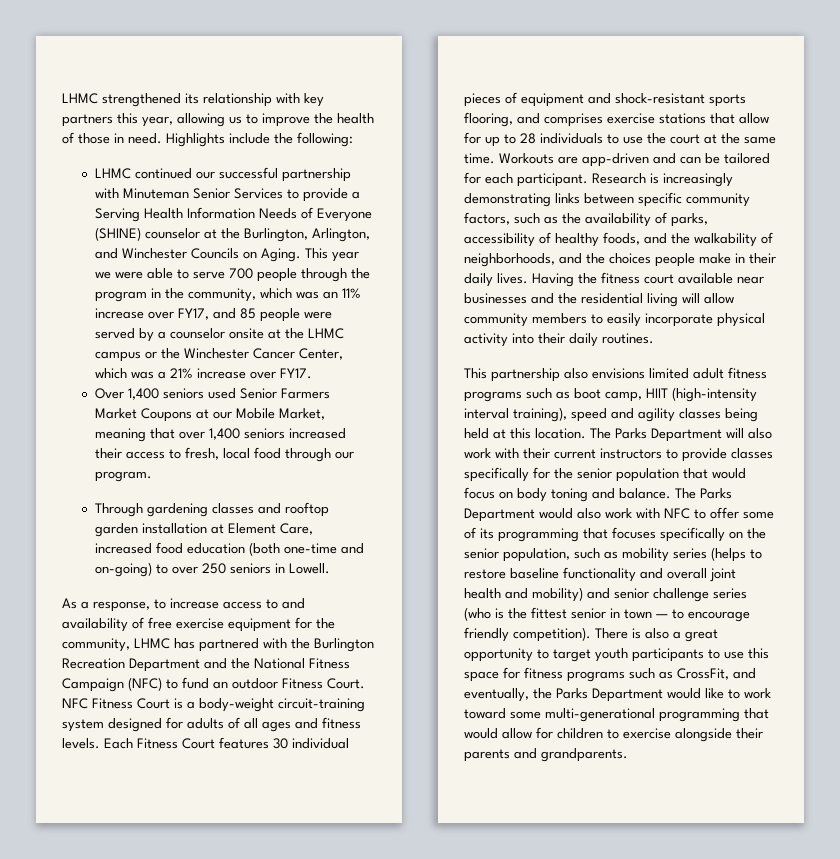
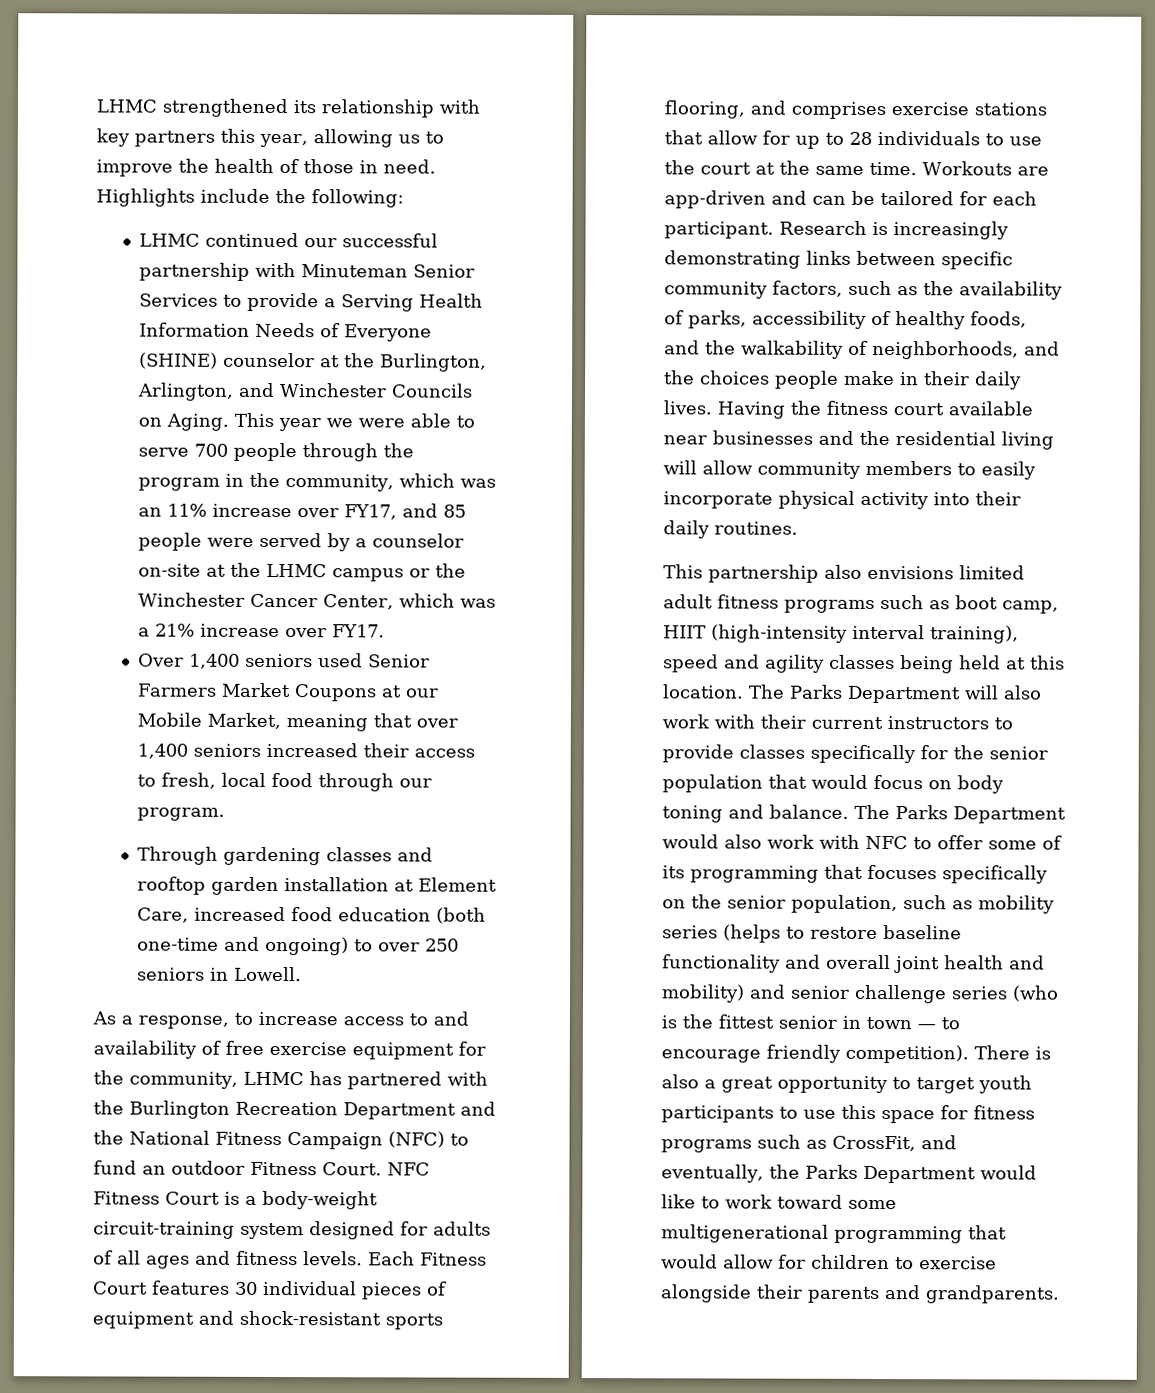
- This year we were able to serve 700 people through the program in the community, which was an 11% increase over FY17, and 85 people were served by a counselor onsite at the LHMC campus or the Winchester Cancer Center, which was a 21% increase over FY17.
+ This year we were able to serve 700 people through the program in the community, which was an 11% increase over FY17, and 85 people were served by a counselor on-site at the LHMC campus or the Winchester Cancer Center, which was a 21% increase over FY17.
- Through gardening classes and rooftop garden installation at Element Care, increased food education (both one-time and on-going) to over 250 seniors in Lowell.
+ Through gardening classes and rooftop garden installation at Element Care, increased food education (both one-time and ongoing) to over 250 seniors in Lowell.
- There is also a great opportunity to target youth participants to use this space for fitness programs such as CrossFit, and eventually, the Parks Department would like to work toward some multi-generational programming that would allow for children to exercise alongside their parents and grandparents.
+ There is also a great opportunity to target youth participants to use this space for fitness programs such as CrossFit, and eventually, the Parks Department would like to work toward some multigenerational programming that would allow for children to exercise alongside their parents and grandparents.

